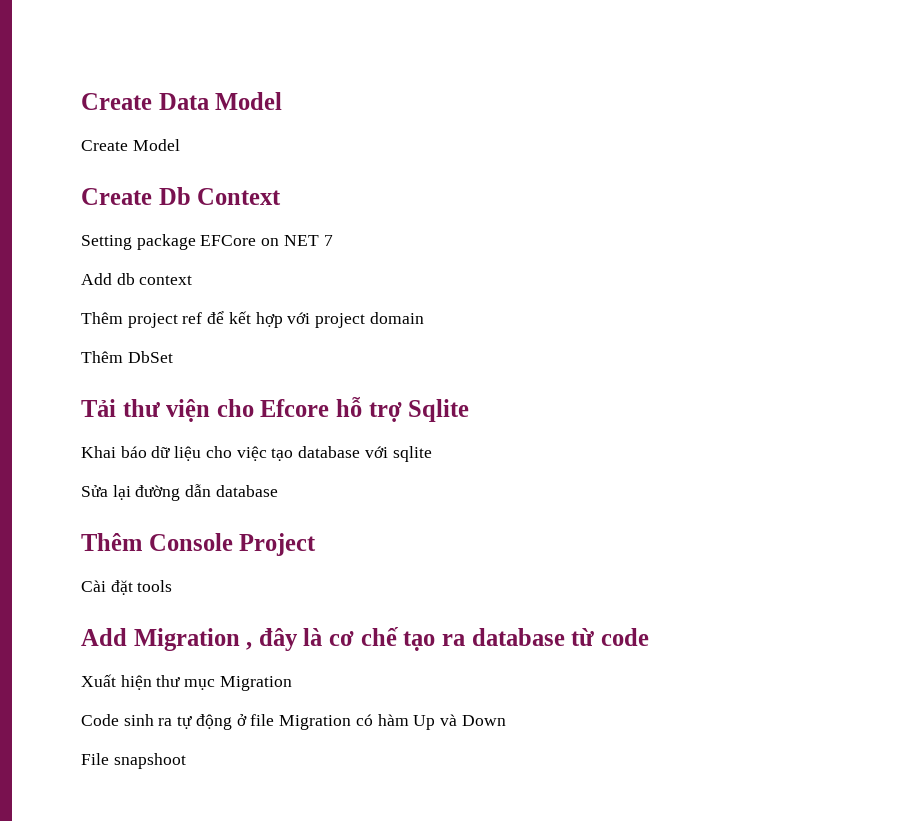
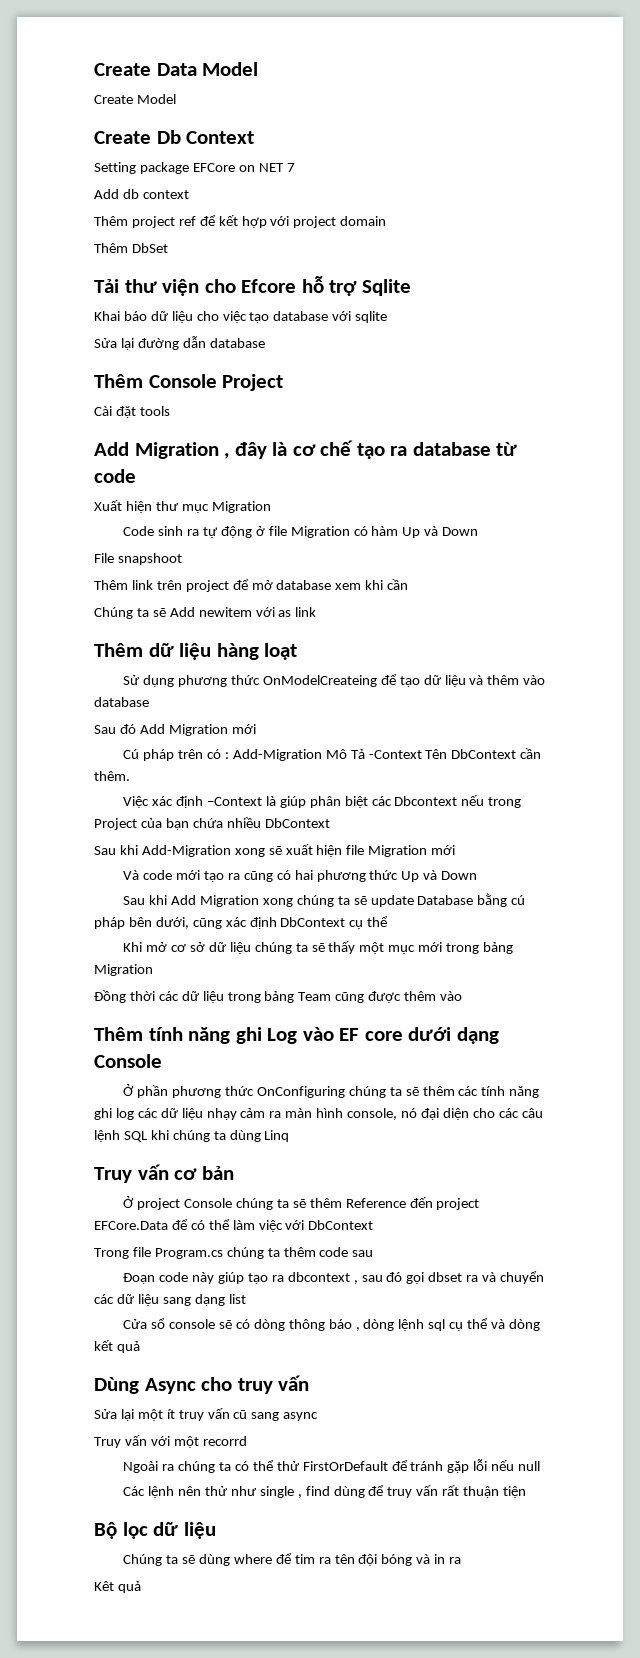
+ Thêm link trên project để mở database xem khi cần
+ Chúng ta sẽ Add newitem với as link
+ Thêm dữ liệu hàng loạt
+ Sử dụng phương thức OnModelCreateing để tạo dữ liệu và thêm vào database
+ Sau đó Add Migration mới
+ Cú pháp trên có : Add-Migration Mô Tả -Context Tên DbContext cần thêm.
+ Việc xác định –Context là giúp phân biệt các Dbcontext nếu trong Project của bạn chứa nhiều DbContext
+ Sau khi Add-Migration xong sẽ xuất hiện file Migration mới
+ Và code mới tạo ra cũng có hai phương thức Up và Down
+ Sau khi Add Migration xong chúng ta sẽ update Database bằng cú pháp bên dưới, cũng xác định DbContext cụ thể
+ Khi mở cơ sở dữ liệu chúng ta sẽ thấy một mục mới trong bảng Migration
+ Đồng thời các dữ liệu trong bảng Team cũng được thêm vào
+ Thêm tính năng ghi Log vào EF core dưới dạng Console
+ Ở phần phương thức OnConfiguring chúng ta sẽ thêm các tính năng ghi log các dữ liệu nhạy cảm ra màn hình console, nó đại diện cho các câu lệnh SQL khi chúng ta dùng Linq
+ Truy vấn cơ bản
+ Ở project Console chúng ta sẽ thêm Reference đến project EFCore.Data để có thể làm việc với DbContext
+ Trong file Program.cs chúng ta thêm code sau
+ Đoạn code này giúp tạo ra dbcontext , sau đó gọi dbset ra và chuyển các dữ liệu sang dạng list
+ Cửa sổ console sẽ có dòng thông báo , dòng lệnh sql cụ thể và dòng kết quả
+ Dùng Async cho truy vấn
+ Sửa lại một ít truy vấn cũ sang async
+ Truy vấn với một recorrd
+ Ngoài ra chúng ta có thể thử FirstOrDefault để tránh gặp lỗi nếu null
+ Các lệnh nên thử như single , find dùng để truy vấn rất thuận tiện
+ Bộ lọc dữ liệu
+ Chúng ta sẽ dùng where để tim ra tên đội bóng và in ra
+ Kêt quả

